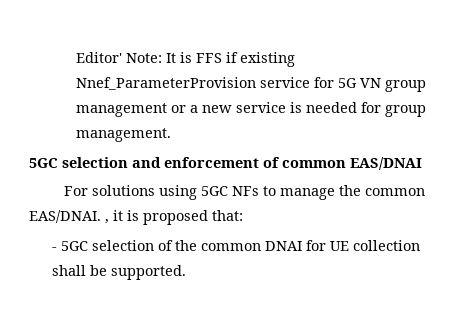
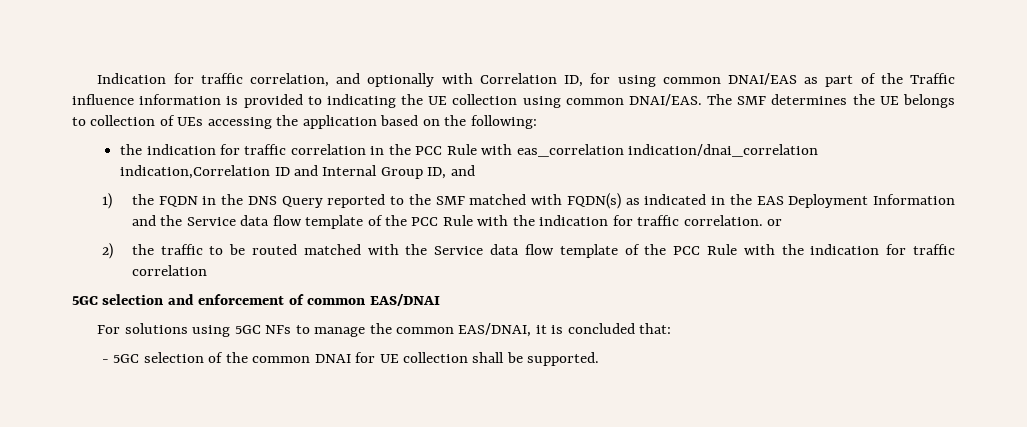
- Editor' Note: It is FFS if existing Nnef_ParameterProvision service for 5G VN group management or a new service is needed for group management.
+ Indication for traffic correlation, and optionally with Correlation ID, for using common DNAI/EAS as part of the Traffic influence information is provided to indicating the UE collection using common DNAI/EAS. The SMF determines the UE belongs to collection of UEs accessing the application based on the following:
+ the indication for traffic correlation in the PCC Rule with eas_correlation indication/dnai_correlation indication,Correlation ID and Internal Group ID, and
+ 1) the FQDN in the DNS Query reported to the SMF matched with FQDN(s) as indicated in the EAS Deployment Information and the Service data flow template of the PCC Rule with the indication for traffic correlation. or
+ 2) the traffic to be routed matched with the Service data flow template of the PCC Rule with the indication for traffic correlation
- For solutions using 5GC NFs to manage the common EAS/DNAI. , it is proposed that:
+ For solutions using 5GC NFs to manage the common EAS/DNAI, it is concluded that:

